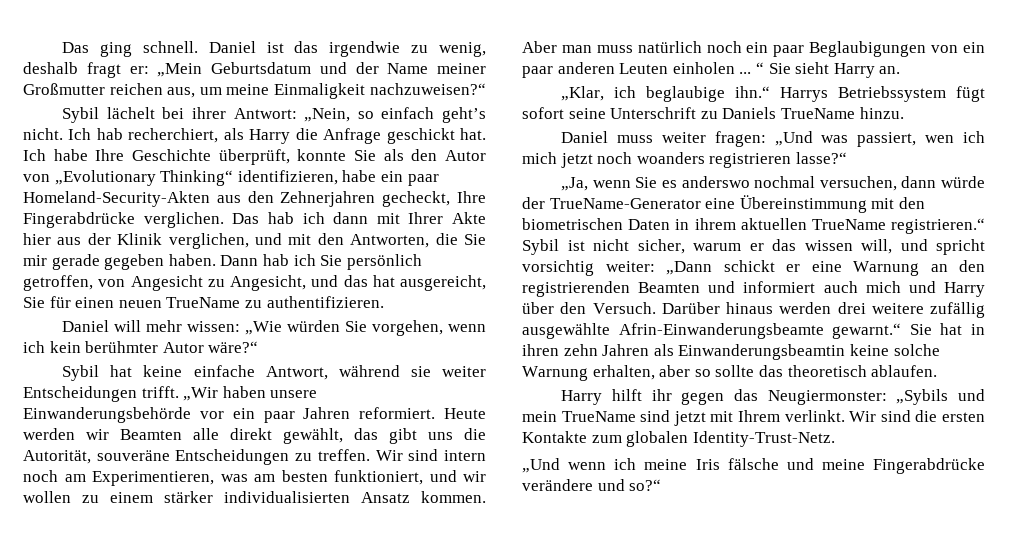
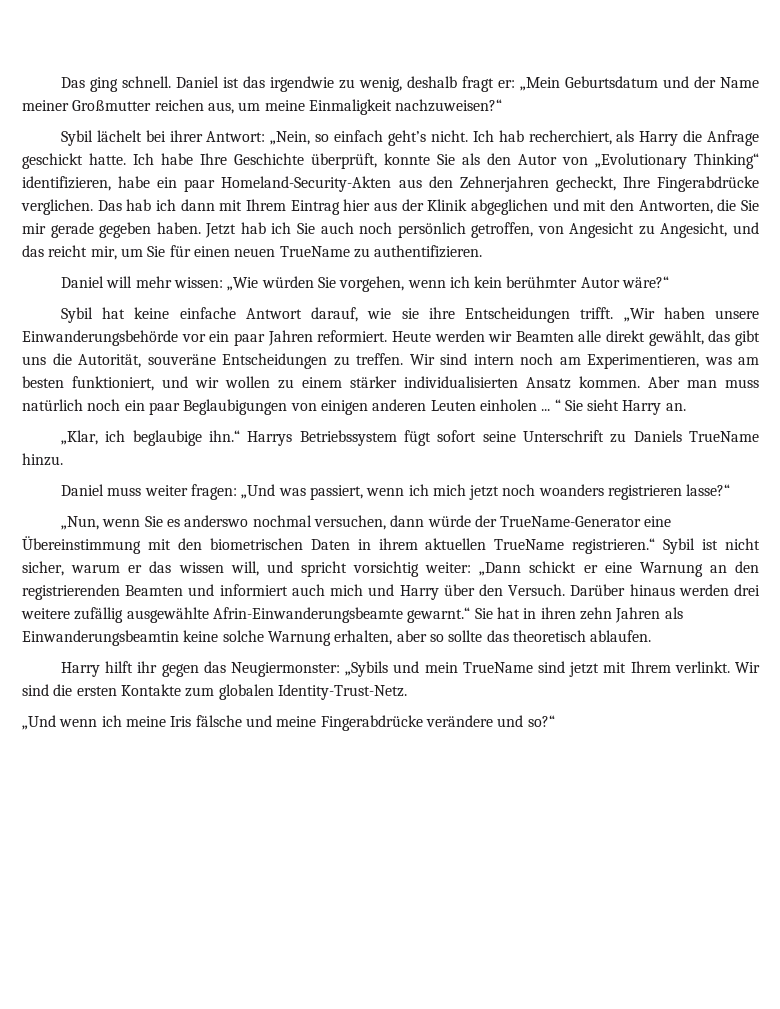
- Ich hab recherchiert, als Harry die Anfrage geschickt hat.
+ Ich hab recherchiert, als Harry die Anfrage geschickt hatte.
- Das hab ich dann mit Ihrer Akte hier aus der Klinik verglichen, und mit den Antworten, die Sie mir gerade gegeben haben.
+ Das hab ich dann mit Ihrem Eintrag hier aus der Klinik abgeglichen und mit den Antworten, die Sie mir gerade gegeben haben.
- Dann hab ich Sie persönlich getroffen, von Angesicht zu Angesicht, und das hat ausgereicht, Sie für einen neuen TrueName zu authentifizieren.
+ Jetzt hab ich Sie auch noch persönlich getroffen, von Angesicht zu Angesicht, und das reicht mir, um Sie für einen neuen TrueName zu authentifizieren.
- Sybil hat keine einfache Antwort, während sie weiter Entscheidungen trifft.
+ Sybil hat keine einfache Antwort darauf, wie sie ihre Entscheidungen trifft.
- Aber man muss natürlich noch ein paar Beglaubigungen von ein paar anderen Leuten einholen ...
+ Aber man muss natürlich noch ein paar Beglaubigungen von einigen anderen Leuten einholen ...
- Daniel muss weiter fragen: „Und was passiert, wen ich mich jetzt noch woanders registrieren lasse?“
+ Daniel muss weiter fragen: „Und was passiert, wenn ich mich jetzt noch woanders registrieren lasse?“
- „Ja, wenn Sie es anderswo nochmal versuchen, dann würde der TrueName-Generator eine Übereinstimmung mit den biometrischen Daten in ihrem aktuellen TrueName registrieren.“ Sybil ist nicht sicher, warum er das wissen will, und spricht vorsichtig weiter: „Dann schickt er eine Warnung an den registrierenden Beamten und informiert auch mich und Harry über den Versuch.
+ „Nun, wenn Sie es anderswo nochmal versuchen, dann würde der TrueName-Generator eine Übereinstimmung mit den biometrischen Daten in ihrem aktuellen TrueName registrieren.“ Sybil ist nicht sicher, warum er das wissen will, und spricht vorsichtig weiter: „Dann schickt er eine Warnung an den registrierenden Beamten und informiert auch mich und Harry über den Versuch.

